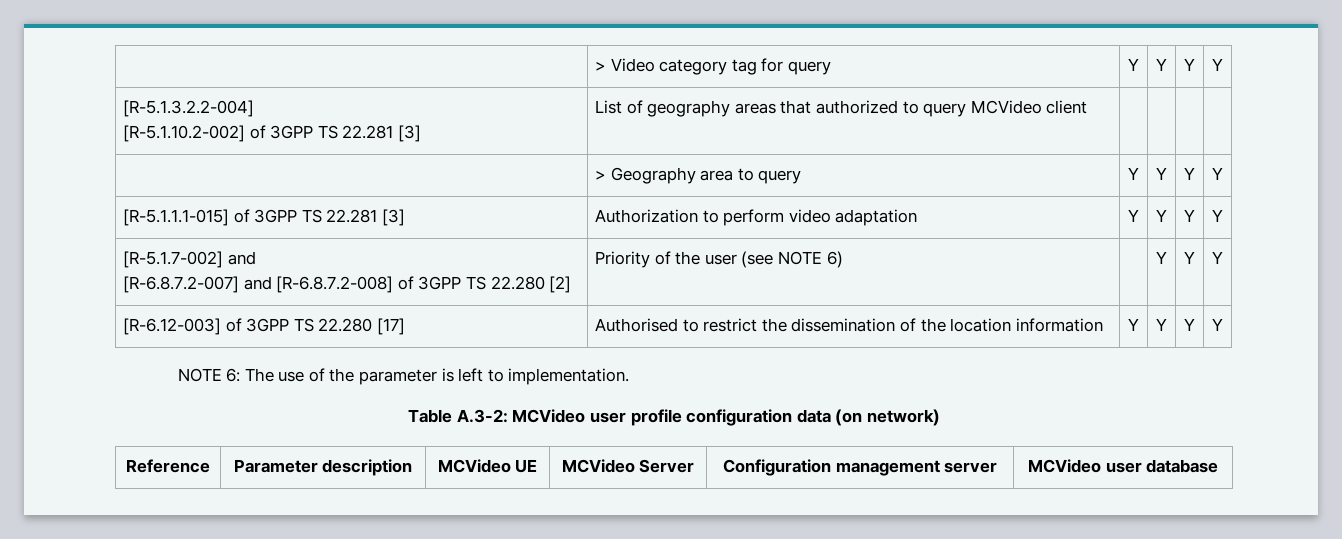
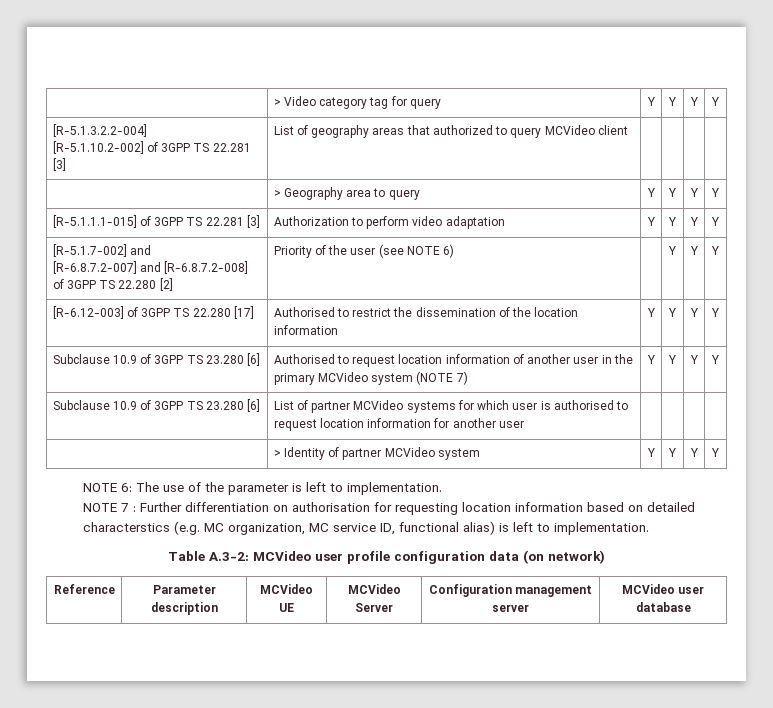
+ Subclause 10.9 of 3GPP TS 23.280 [6] | Authorised to request location information of another user in the primary MCVideo system (NOTE 7) | Y | Y | Y | Y
+ Subclause 10.9 of 3GPP TS 23.280 [6] | List of partner MCVideo systems for which user is authorised to request location information for another user | | | |
+ | > Identity of partner MCVideo system | Y | Y | Y | Y
+ NOTE 7 : Further differentiation on authorisation for requesting location information based on detailed characterstics (e.g. MC organization, MC service ID, functional alias) is left to implementation.

